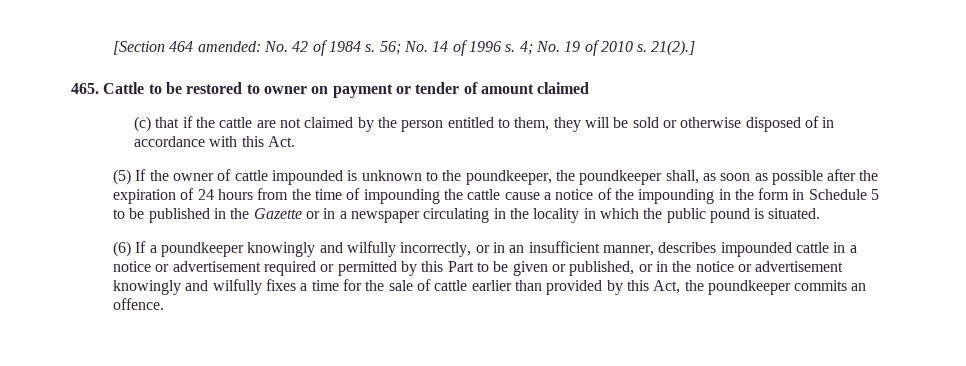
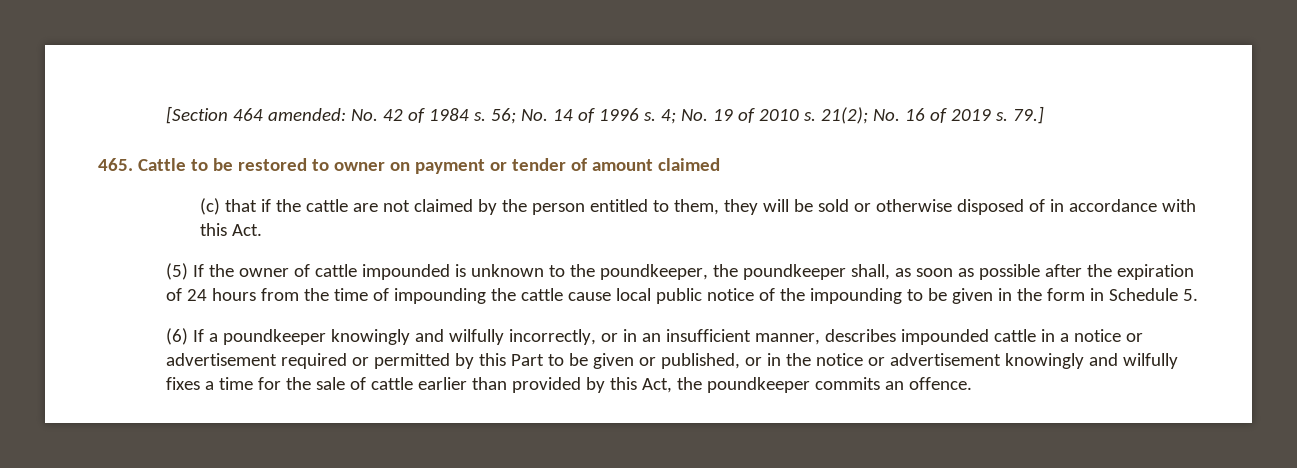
- 21(2).]
+ 21(2); No. 16 of 2019 s. 79.]
- (5) If the owner of cattle impounded is unknown to the poundkeeper, the poundkeeper shall, as soon as possible after the expiration of 24 hours from the time of impounding the cattle cause a notice of the impounding in the form in Schedule 5 to be published in the Gazette or in a newspaper circulating in the locality in which the public pound is situated.
+ (5) If the owner of cattle impounded is unknown to the poundkeeper, the poundkeeper shall, as soon as possible after the expiration of 24 hours from the time of impounding the cattle cause local public notice of the impounding to be given in the form in Schedule 5.

